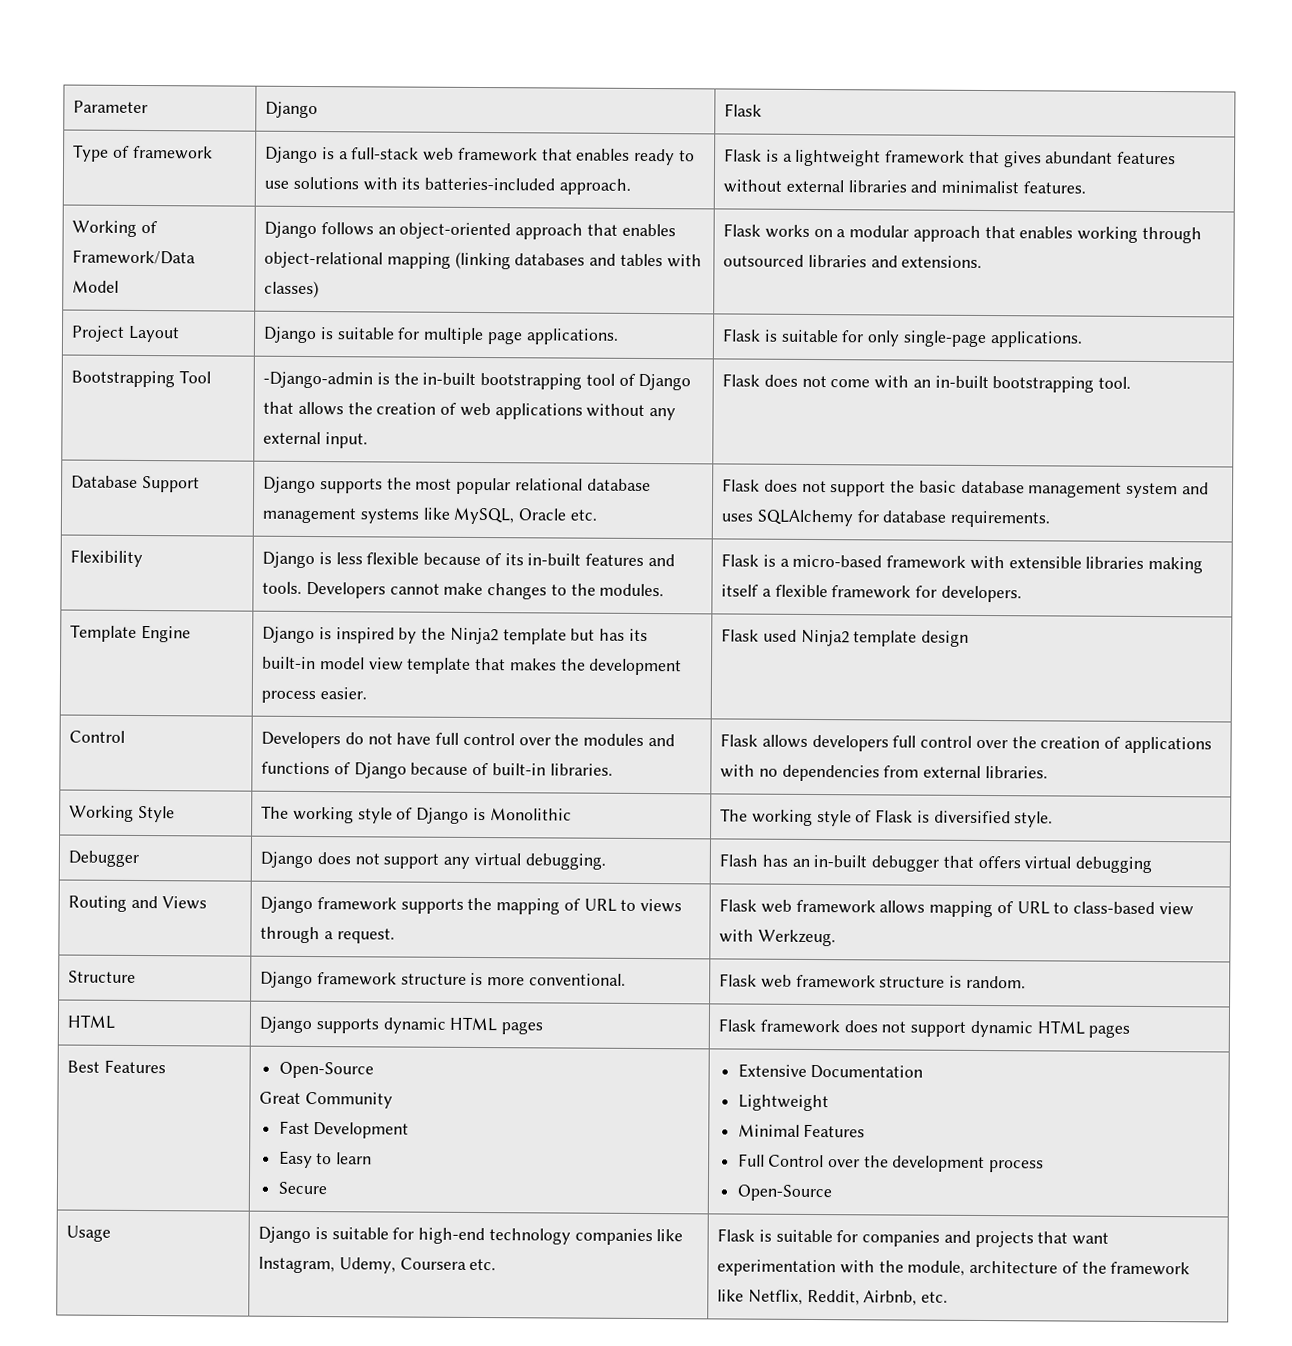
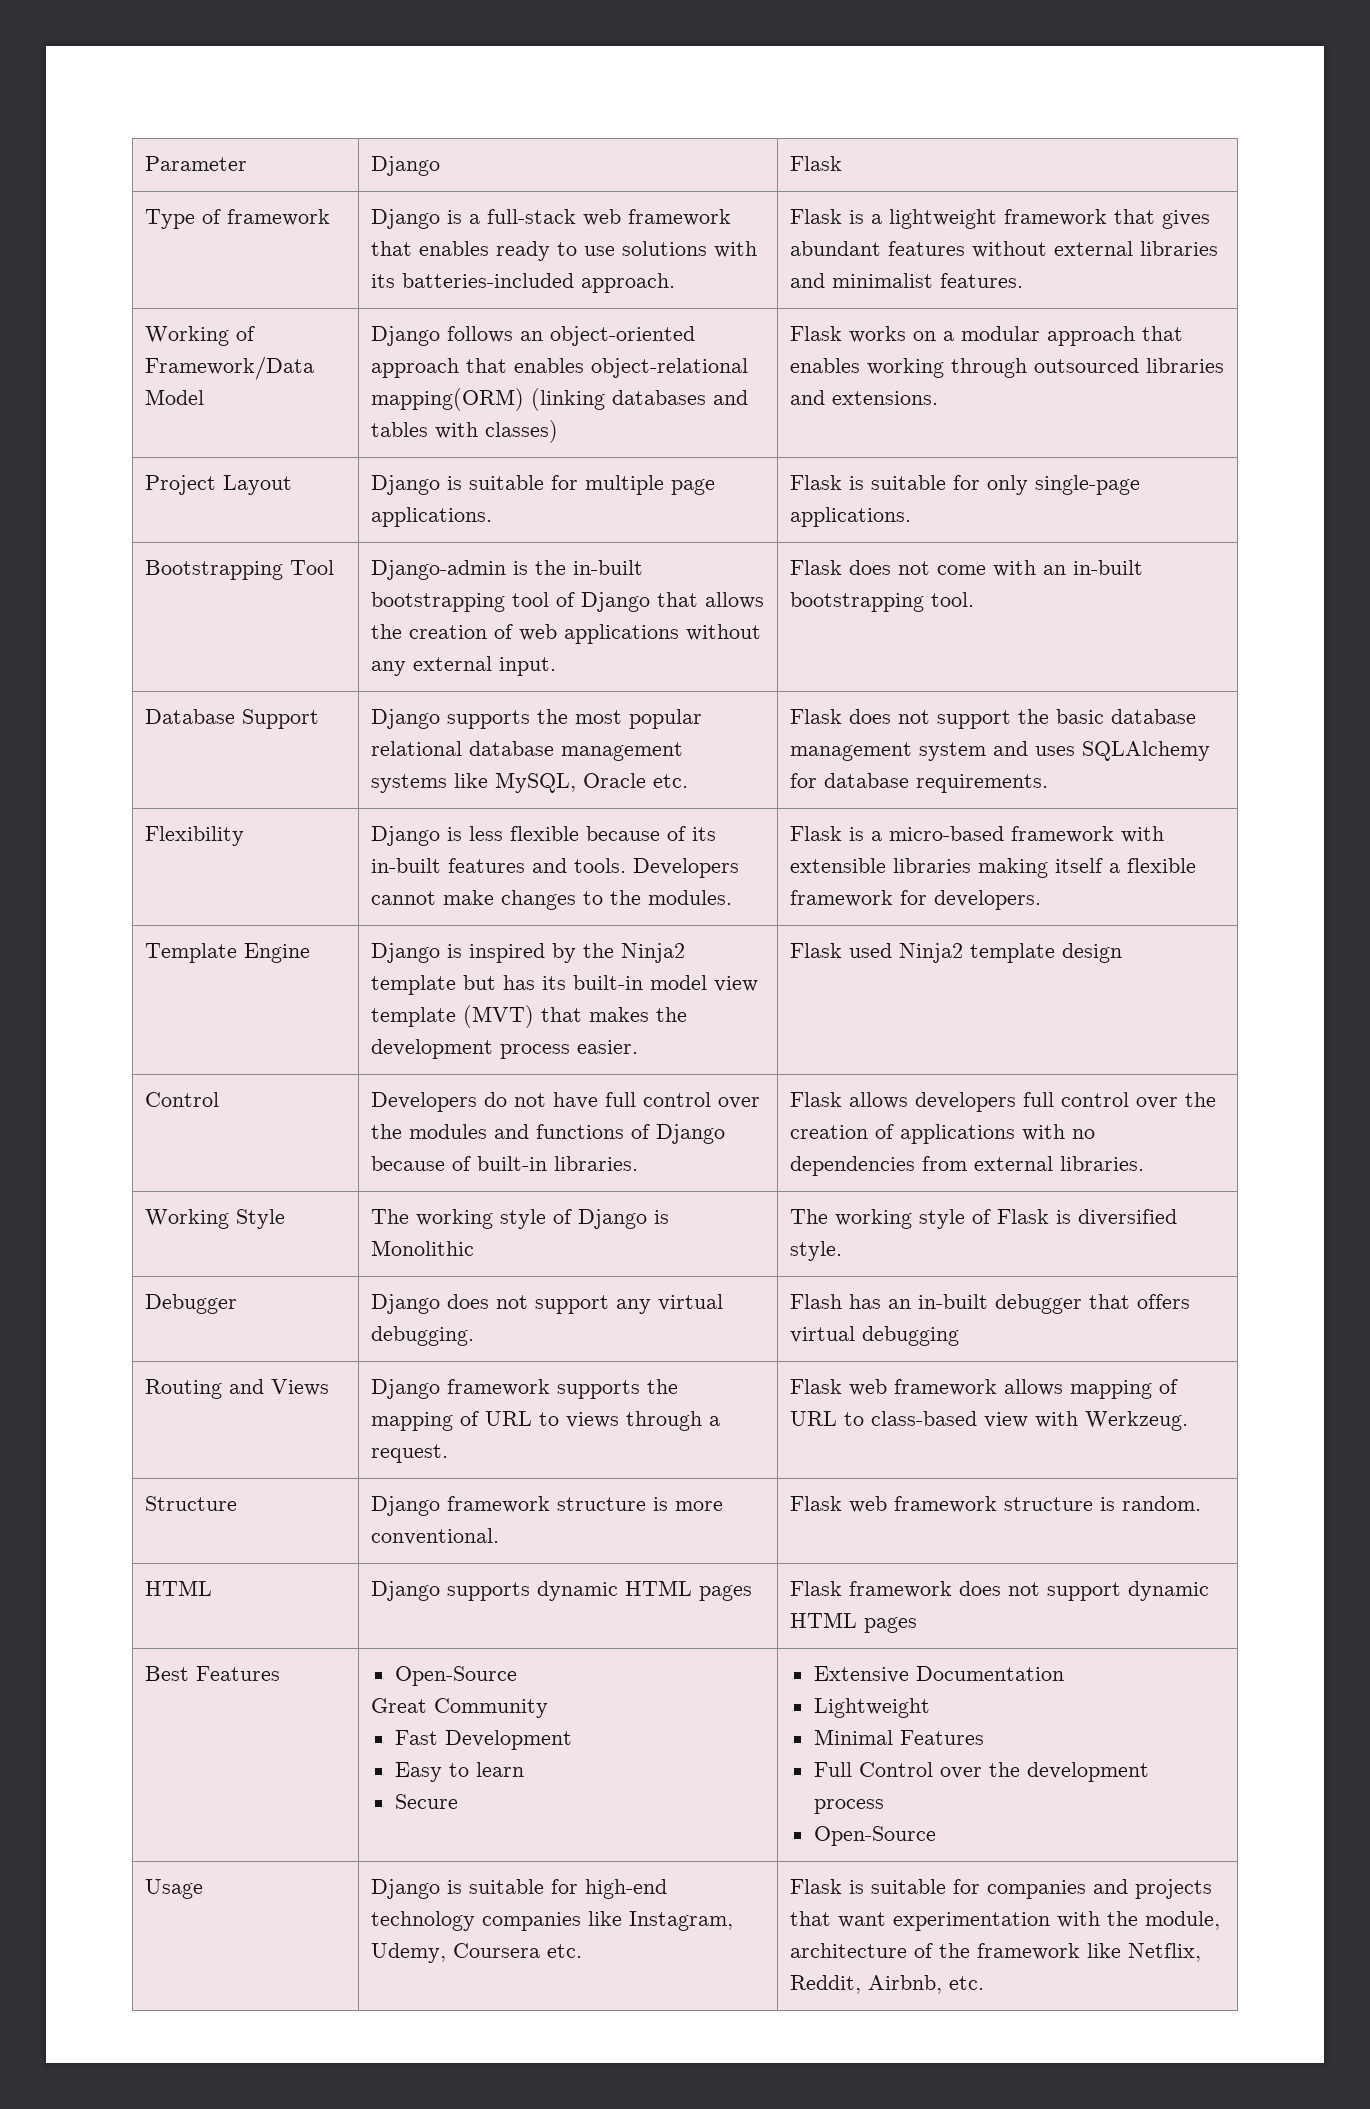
- Working of Framework/Data Model | Django follows an object-oriented approach that enables object-relational mapping (linking databases and tables with classes) | Flask works on a modular approach that enables working through outsourced libraries and extensions.
+ Working of Framework/Data Model | Django follows an object-oriented approach that enables object-relational mapping(ORM) (linking databases and tables with classes) | Flask works on a modular approach that enables working through outsourced libraries and extensions.
- Bootstrapping Tool | -Django-admin is the in-built bootstrapping tool of Django that allows the creation of web applications without any external input. | Flask does not come with an in-built bootstrapping tool.
+ Bootstrapping Tool | Django-admin is the in-built bootstrapping tool of Django that allows the creation of web applications without any external input. | Flask does not come with an in-built bootstrapping tool.
- Template Engine | Django is inspired by the Ninja2 template but has its built-in model view template that makes the development process easier. | Flask used Ninja2 template design
+ Template Engine | Django is inspired by the Ninja2 template but has its built-in model view template (MVT) that makes the development process easier. | Flask used Ninja2 template design

